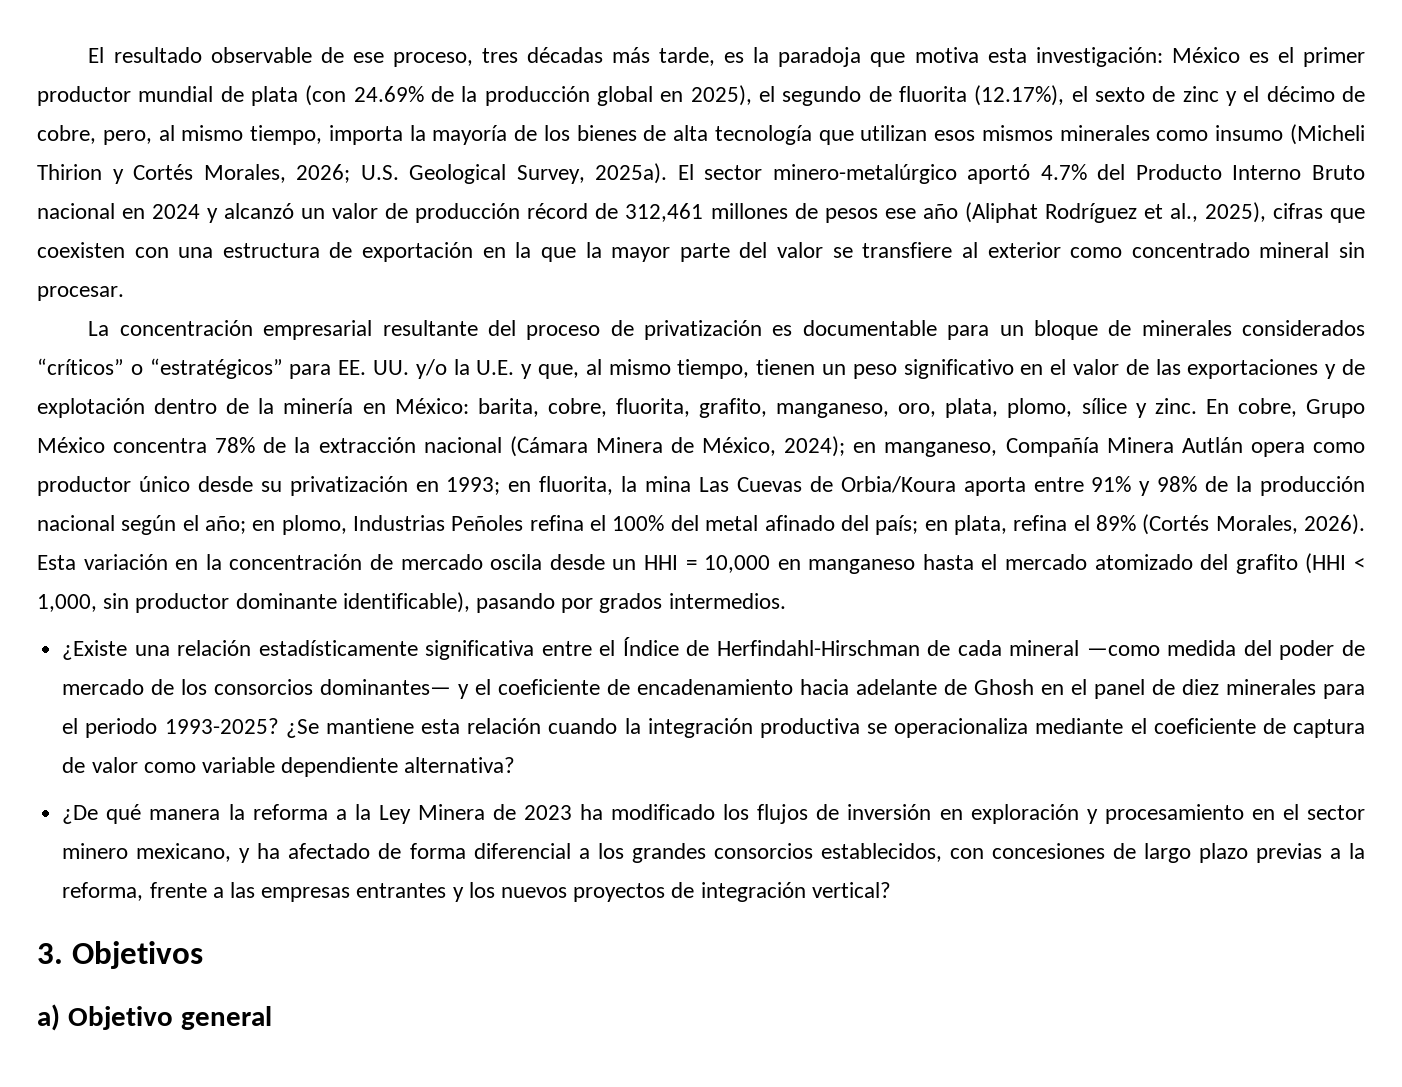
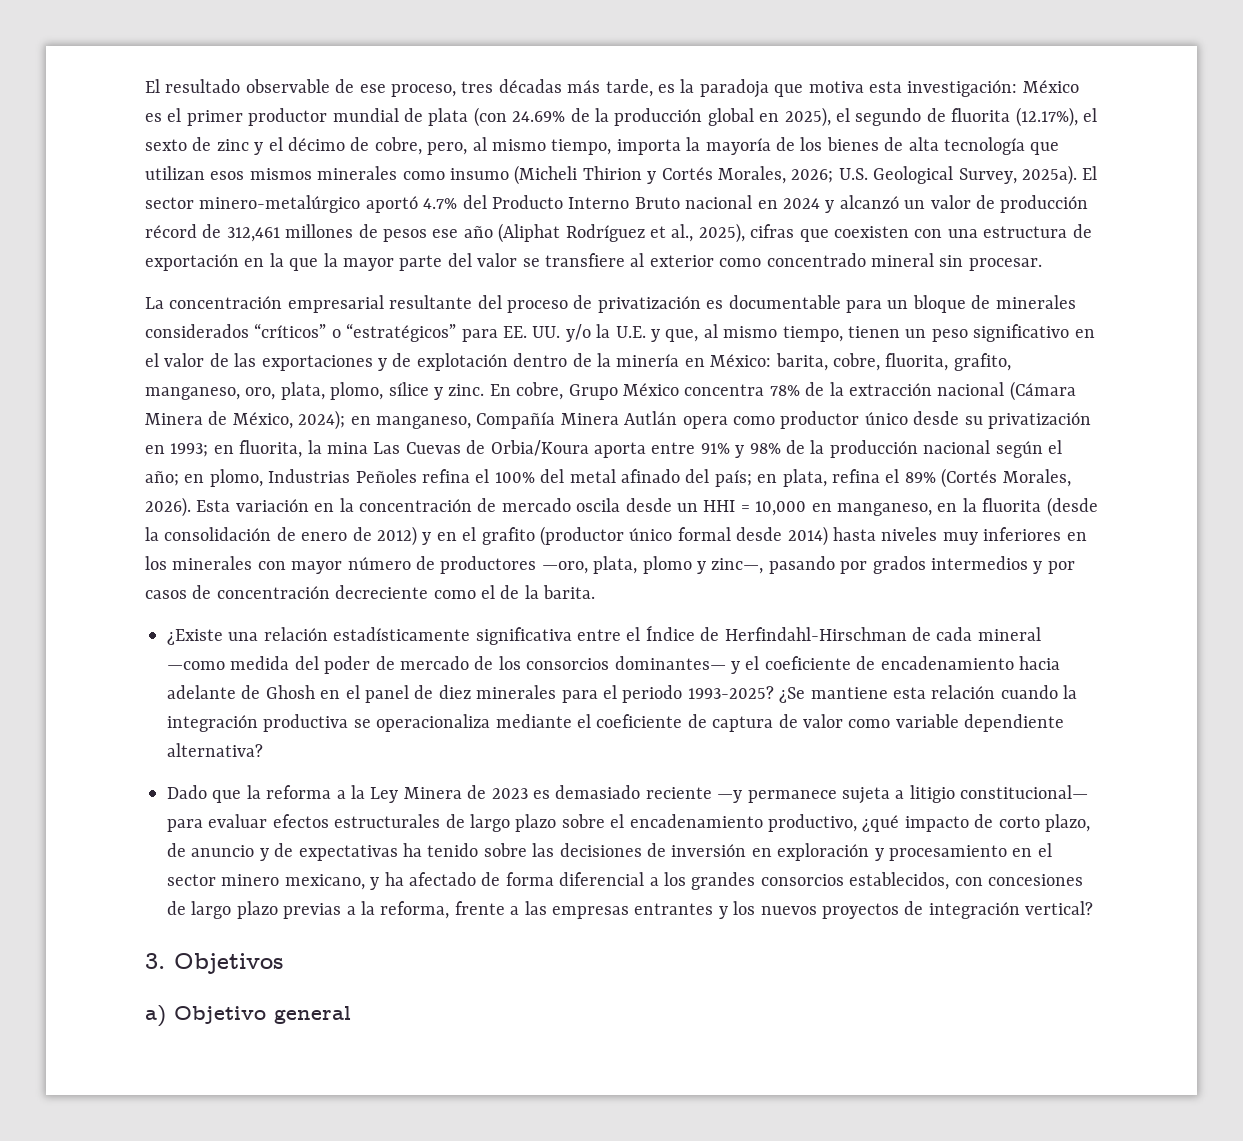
- Esta variación en la concentración de mercado oscila desde un HHI = 10,000 en manganeso hasta el mercado atomizado del grafito (HHI < 1,000, sin productor dominante identificable), pasando por grados intermedios.
+ Esta variación en la concentración de mercado oscila desde un HHI = 10,000 en manganeso, en la fluorita (desde la consolidación de enero de 2012) y en el grafito (productor único formal desde 2014) hasta niveles muy inferiores en los minerales con mayor número de productores —oro, plata, plomo y zinc—, pasando por grados intermedios y por casos de concentración decreciente como el de la barita.
- ¿De qué manera la reforma a la Ley Minera de 2023 ha modificado los flujos de inversión en exploración y procesamiento en el sector minero mexicano, y ha afectado de forma diferencial a los grandes consorcios establecidos, con concesiones de largo plazo previas a la reforma, frente a las empresas entrantes y los nuevos proyectos de integración vertical?
+ Dado que la reforma a la Ley Minera de 2023 es demasiado reciente —y permanece sujeta a litigio constitucional— para evaluar efectos estructurales de largo plazo sobre el encadenamiento productivo, ¿qué impacto de corto plazo, de anuncio y de expectativas ha tenido sobre las decisiones de inversión en exploración y procesamiento en el sector minero mexicano, y ha afectado de forma diferencial a los grandes consorcios establecidos, con concesiones de largo plazo previas a la reforma, frente a las empresas entrantes y los nuevos proyectos de integración vertical?

